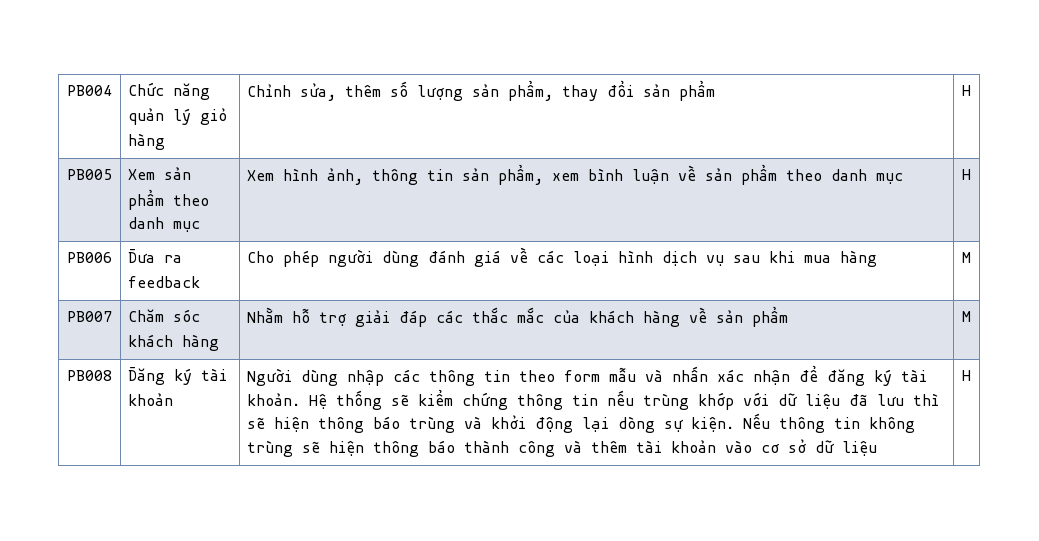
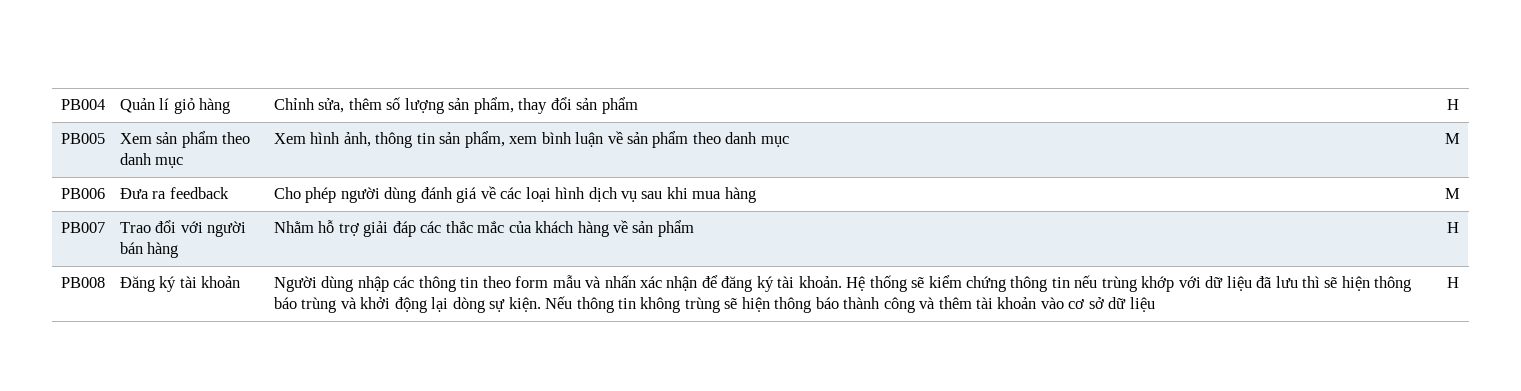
- PB004 | Chức năng quản lý giỏ hàng | Chỉnh sửa, thêm số lượng sản phẩm, thay đổi sản phẩm | H
+ PB004 | Quản lí giỏ hàng | Chỉnh sửa, thêm số lượng sản phẩm, thay đổi sản phẩm | H
- PB005 | Xem sản phẩm theo danh mục | Xem hình ảnh, thông tin sản phẩm, xem bình luận về sản phẩm theo danh mục | H
+ PB005 | Xem sản phẩm theo danh mục | Xem hình ảnh, thông tin sản phẩm, xem bình luận về sản phẩm theo danh mục | M
- PB007 | Chăm sóc khách hàng | Nhằm hỗ trợ giải đáp các thắc mắc của khách hàng về sản phẩm | M
+ PB007 | Trao đổi với người bán hàng | Nhằm hỗ trợ giải đáp các thắc mắc của khách hàng về sản phẩm | H

